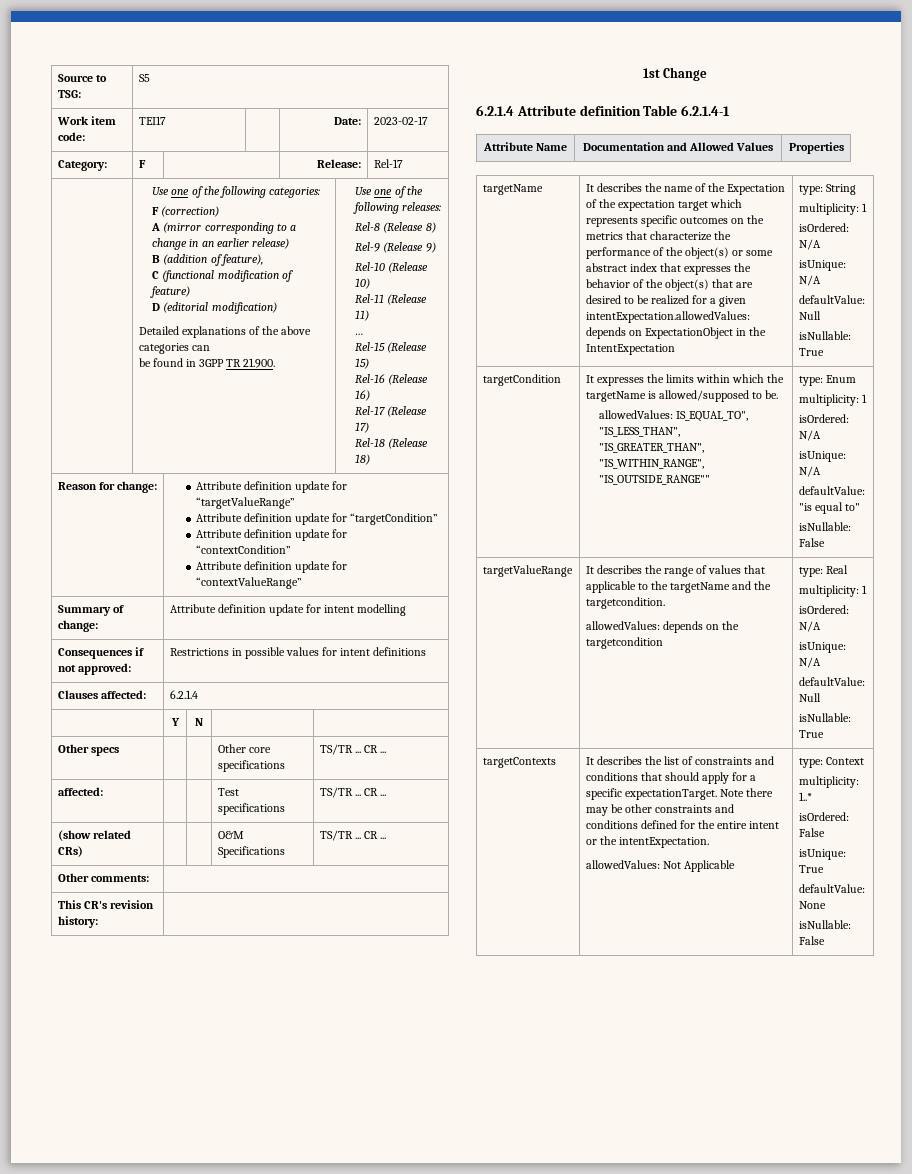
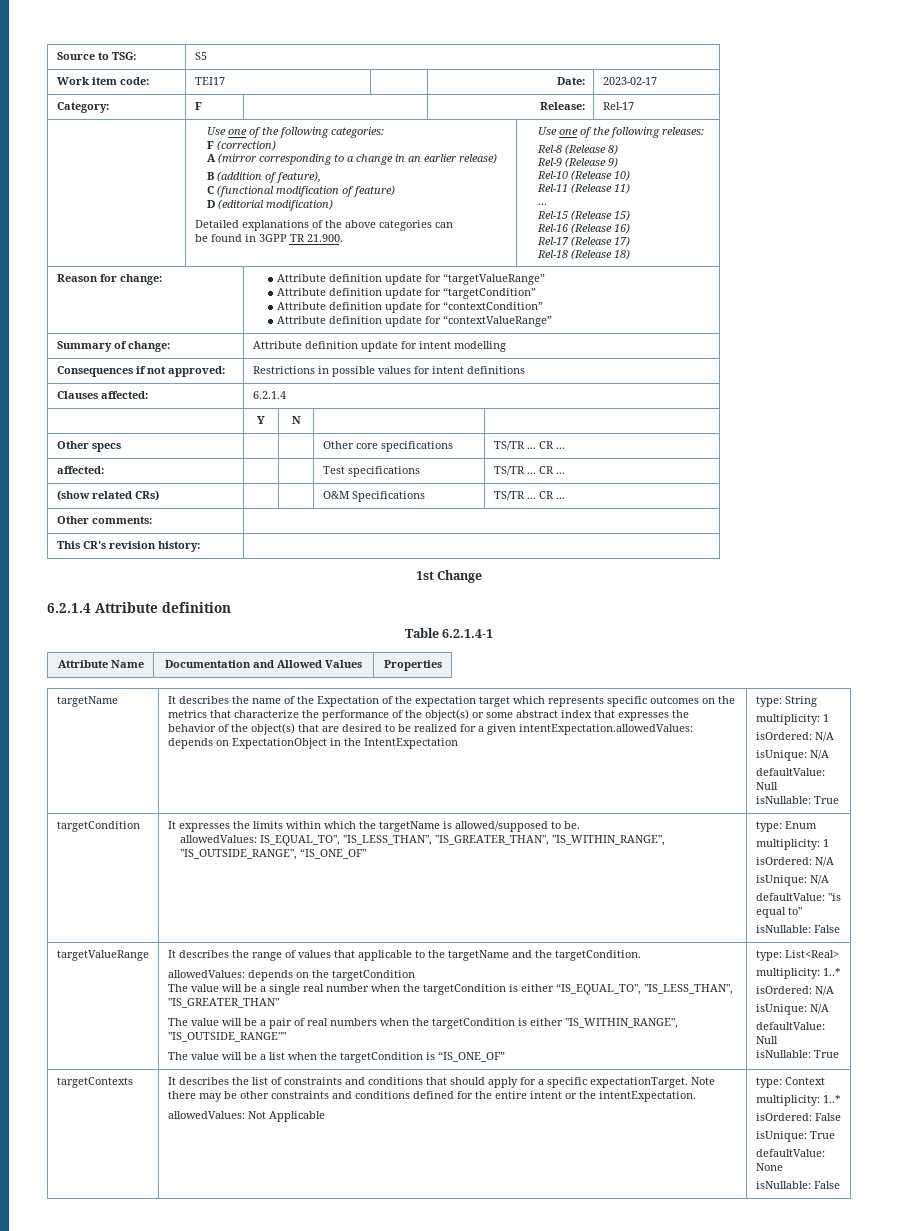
- 6.2.1.4 Attribute definition Table 6.2.1.4-1
+ 6.2.1.4 Attribute definition
+ Table 6.2.1.4-1
  targetCondition | It expresses the limits within which the targetName is allowed/supposed to be.
- allowedValues: IS_EQUAL_TO", "IS_LESS_THAN", "IS_GREATER_THAN", "IS_WITHIN_RANGE", "IS_OUTSIDE_RANGE"" | type: Enum
+ allowedValues: IS_EQUAL_TO", "IS_LESS_THAN", "IS_GREATER_THAN", "IS_WITHIN_RANGE", "IS_OUTSIDE_RANGE", “IS_ONE_OF" | type: Enum
- It describes the range of values that applicable to the targetName and the targetcondition.
+ It describes the range of values that applicable to the targetName and the targetCondition.
- allowedValues: depends on the targetcondition | type: Real
- multiplicity: 1
+ allowedValues: depends on the targetCondition
+ The value will be a single real number when the targetCondition is either “IS_EQUAL_TO", "IS_LESS_THAN", "IS_GREATER_THAN"
+ The value will be a pair of real numbers when the targetCondition is either "IS_WITHIN_RANGE", "IS_OUTSIDE_RANGE""
+ The value will be a list when the targetCondition is “IS_ONE_OF” | type: List<Real>
+ multiplicity: 1..*

